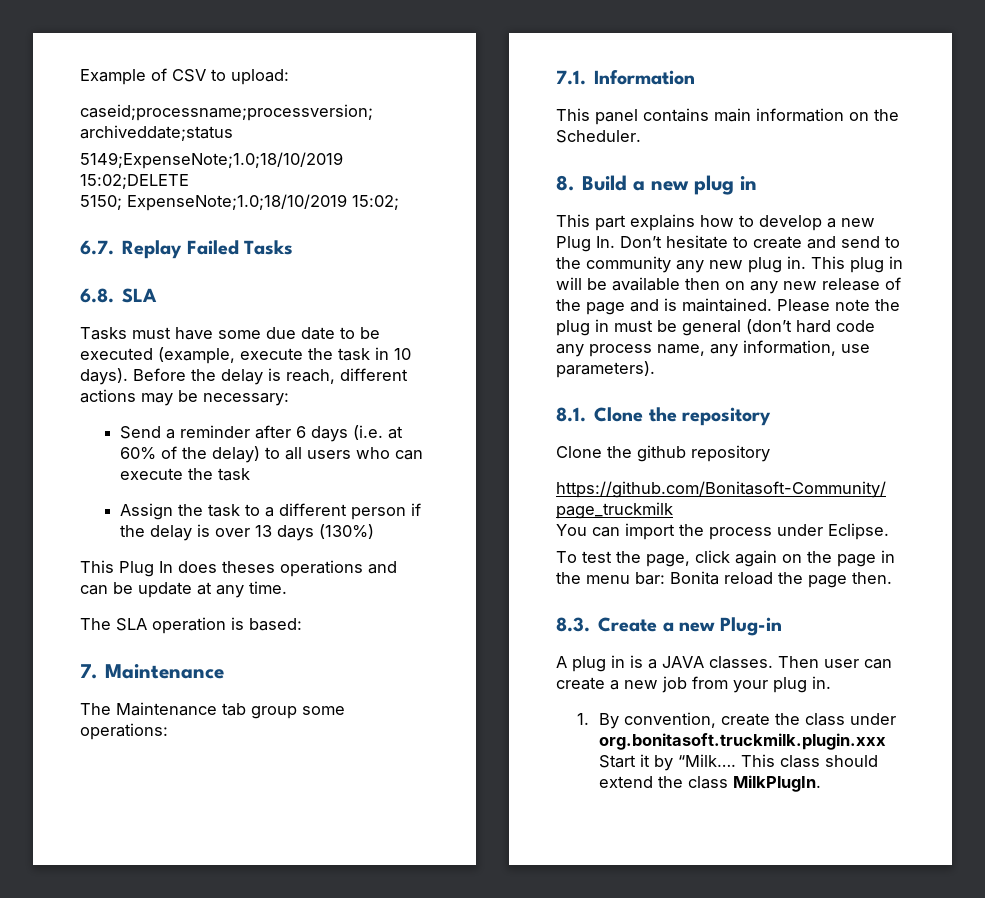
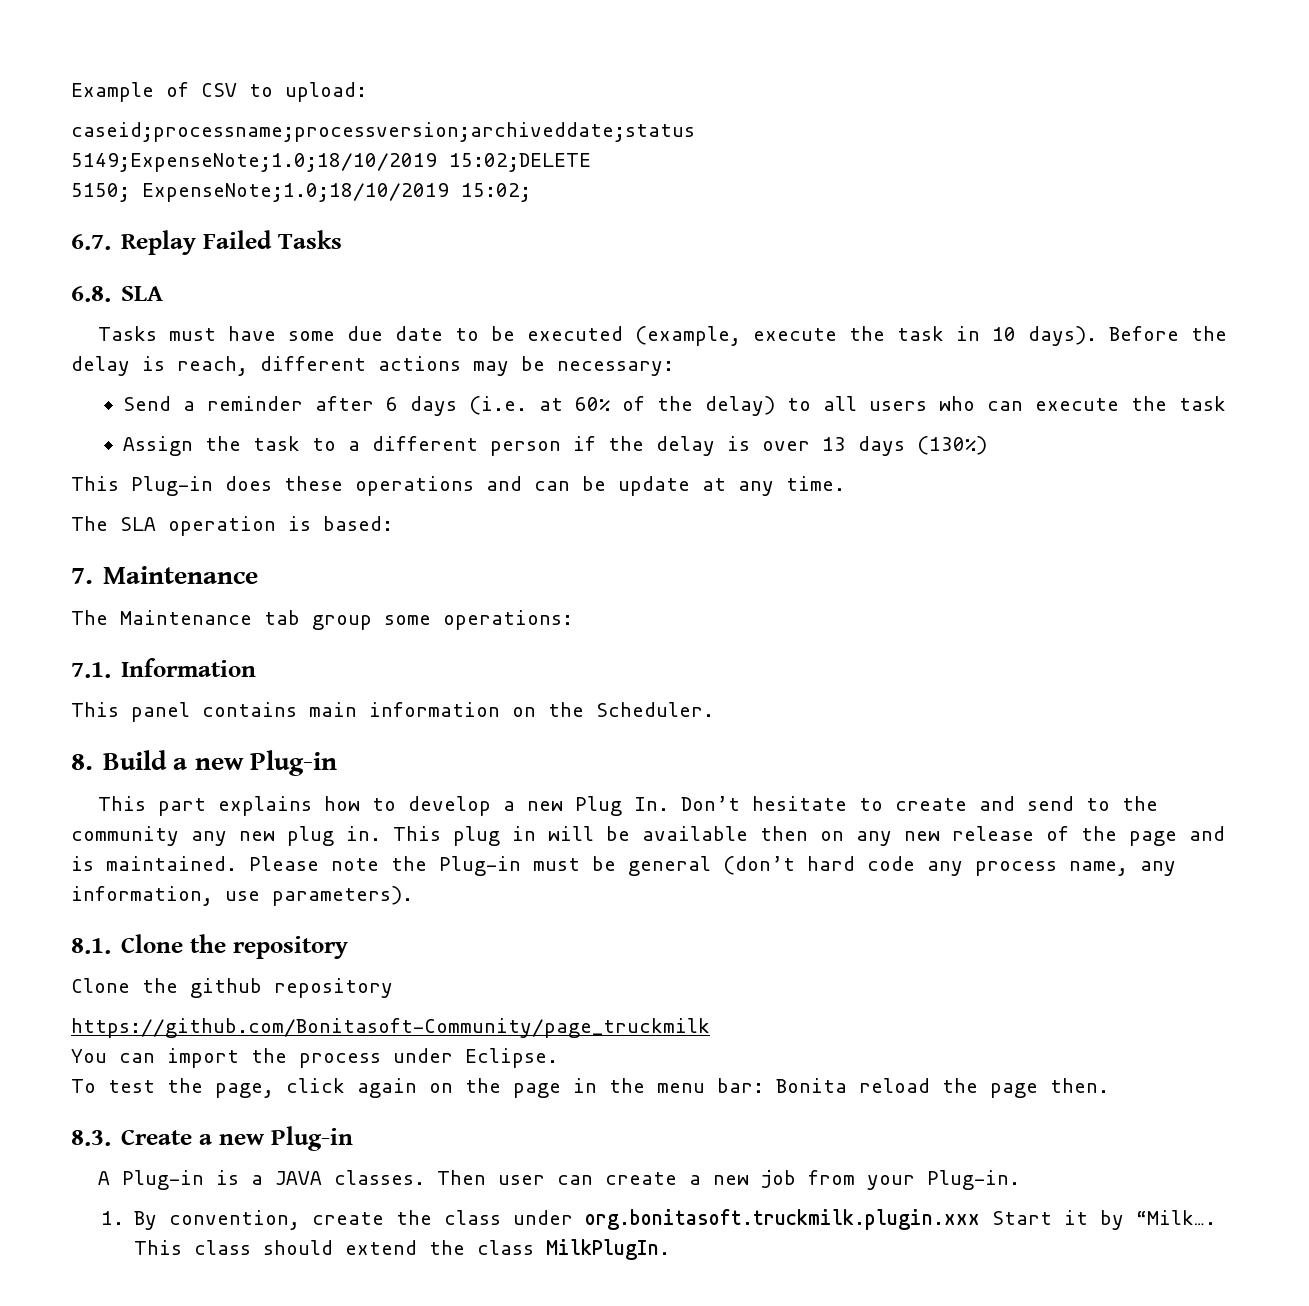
- This Plug In does theses operations and can be update at any time.
+ This Plug-in does these operations and can be update at any time.
- 8. Build a new plug in
+ 8. Build a new Plug-in
- Please note the plug in must be general (don’t hard code any process name, any information, use parameters).
+ Please note the Plug-in must be general (don’t hard code any process name, any information, use parameters).
- A plug in is a JAVA classes.
+ A Plug-in is a JAVA classes.
- Then user can create a new job from your plug in.
+ Then user can create a new job from your Plug-in.

